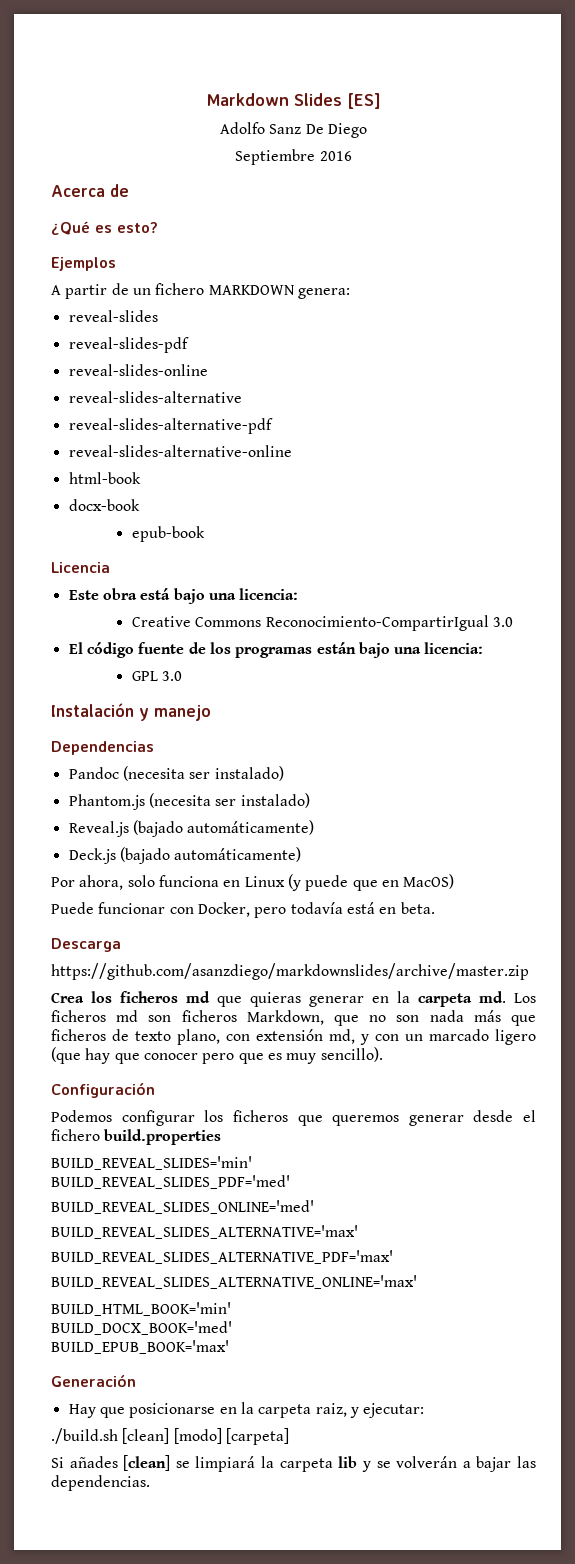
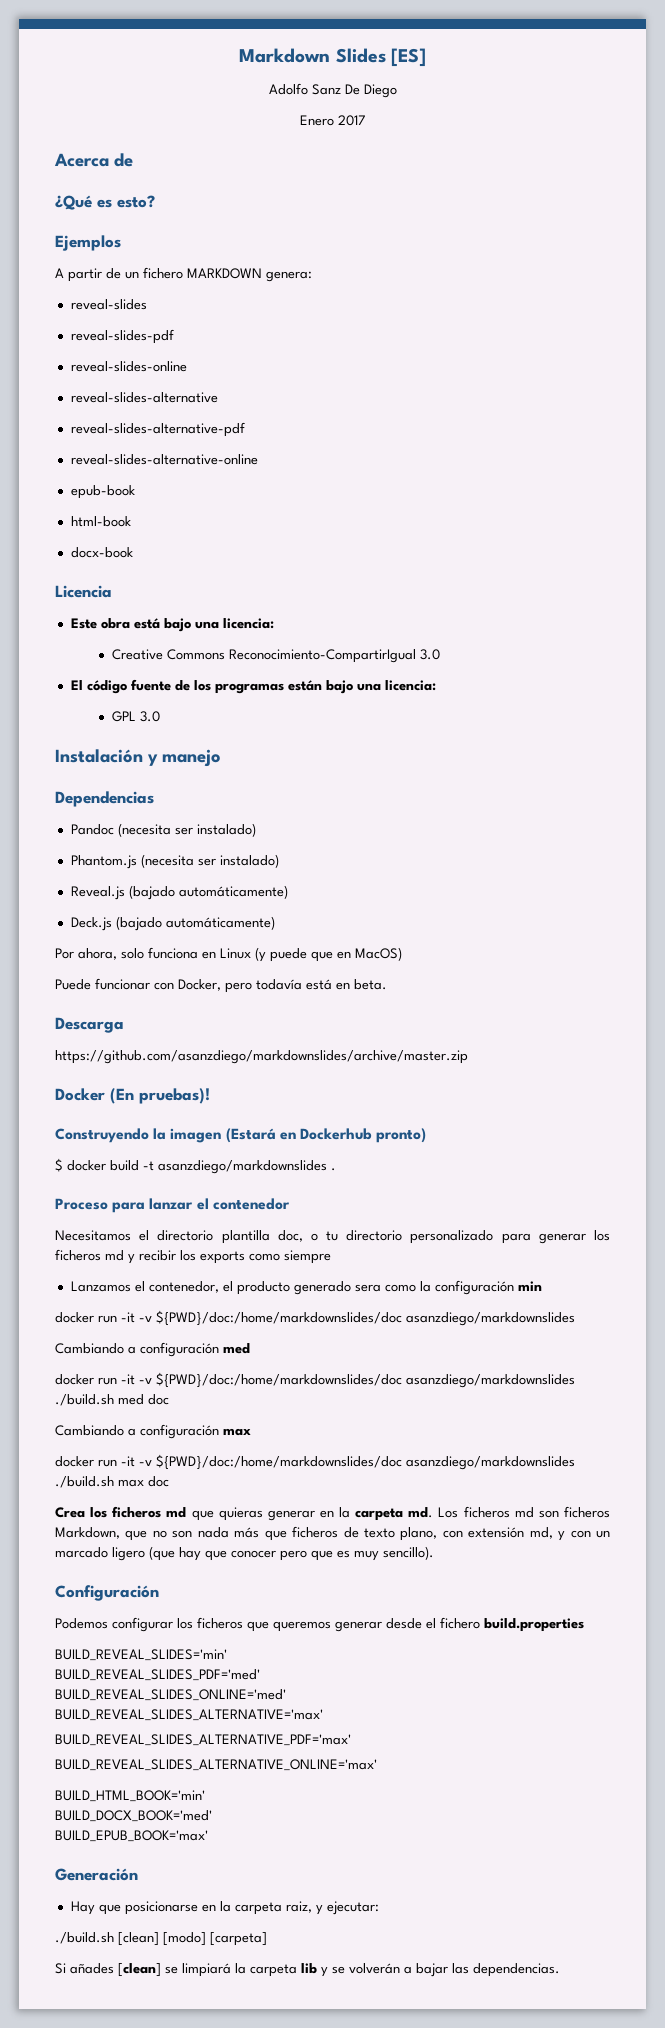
- Septiembre 2016
+ Enero 2017
+ epub-book
- epub-book
+ Docker (En pruebas)!
+ Construyendo la imagen (Estará en Dockerhub pronto)
+ $ docker build -t asanzdiego/markdownslides .
+ Proceso para lanzar el contenedor
+ Necesitamos el directorio plantilla doc, o tu directorio personalizado para generar los ficheros md y recibir los exports como siempre
+ Lanzamos el contenedor, el producto generado sera como la configuración min
+ docker run -it -v ${PWD}/doc:/home/markdownslides/doc asanzdiego/markdownslides
+ Cambiando a configuración med
+ docker run -it -v ${PWD}/doc:/home/markdownslides/doc asanzdiego/markdownslides ./build.sh med doc
+ Cambiando a configuración max
+ docker run -it -v ${PWD}/doc:/home/markdownslides/doc asanzdiego/markdownslides ./build.sh max doc

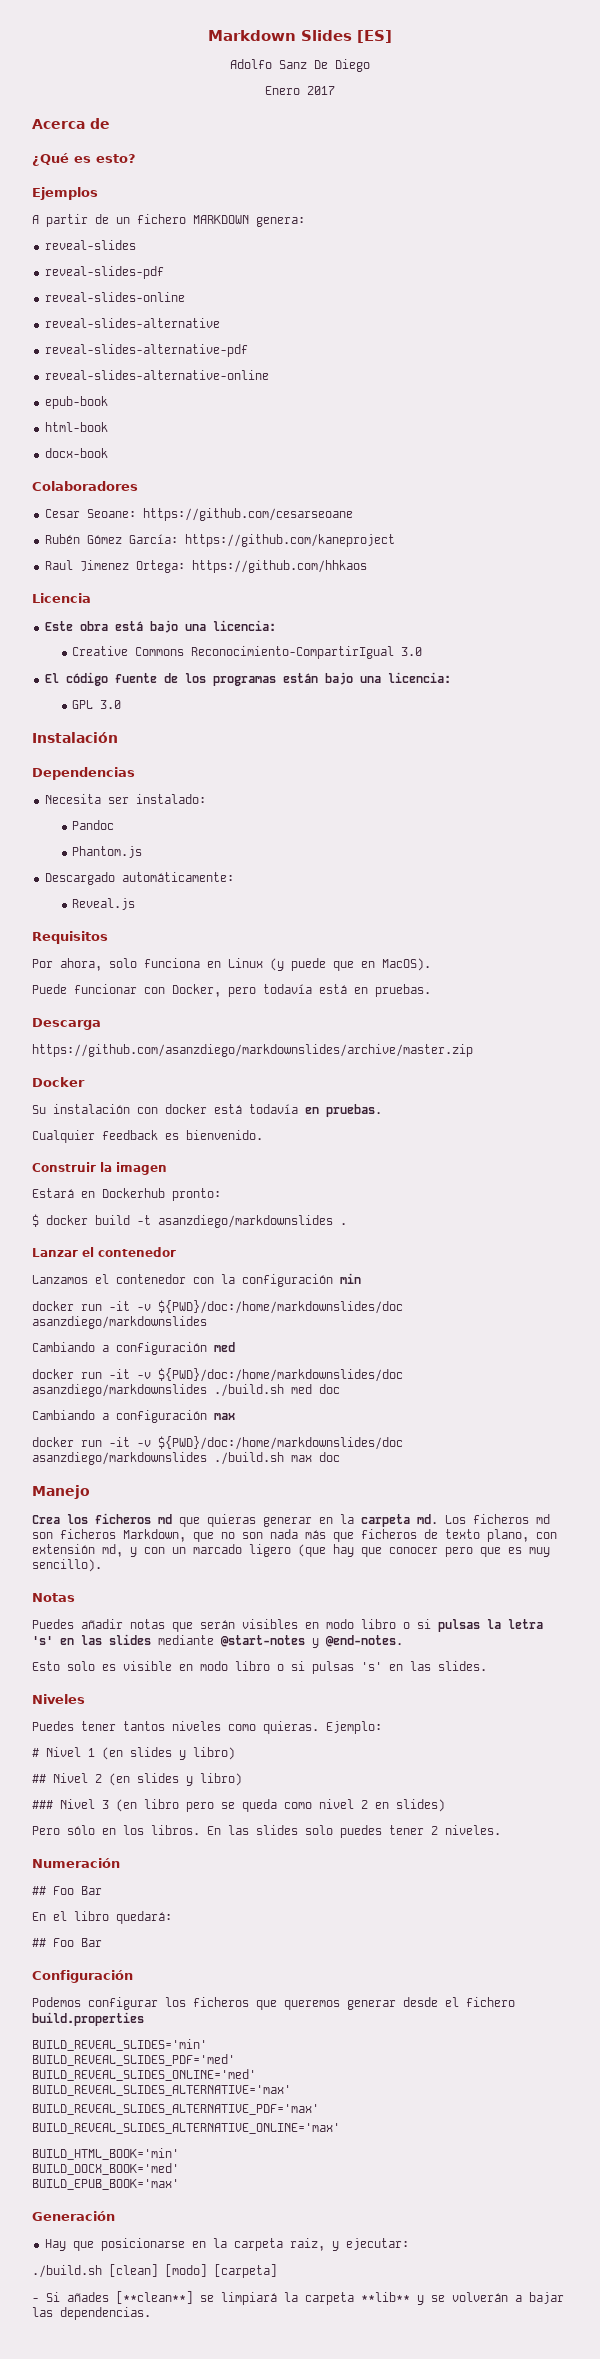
+ Colaboradores
+ Cesar Seoane: https://github.com/cesarseoane
+ Rubén Gómez García: https://github.com/kaneproject
+ Raul Jimenez Ortega: https://github.com/hhkaos
- Instalación y manejo
+ Instalación
- Pandoc (necesita ser instalado)
- Phantom.js (necesita ser instalado)
- Reveal.js (bajado automáticamente)
- Deck.js (bajado automáticamente)
+ Necesita ser instalado:
+ Pandoc
+ Phantom.js
+ Descargado automáticamente:
+ Reveal.js
+ Requisitos
- Por ahora, solo funciona en Linux (y puede que en MacOS)
+ Por ahora, solo funciona en Linux (y puede que en MacOS).
- Puede funcionar con Docker, pero todavía está en beta.
+ Puede funcionar con Docker, pero todavía está en pruebas.
- Docker (En pruebas)!
- Construyendo la imagen (Estará en Dockerhub pronto)
+ Docker
+ Su instalación con docker está todavía en pruebas.
+ Cualquier feedback es bienvenido.
+ Construir la imagen
+ Estará en Dockerhub pronto:
- Proceso para lanzar el contenedor
+ Lanzar el contenedor
- Necesitamos el directorio plantilla doc, o tu directorio personalizado para generar los ficheros md y recibir los exports como siempre
- Lanzamos el contenedor, el producto generado sera como la configuración min
+ Lanzamos el contenedor con la configuración min
+ Manejo
+ Notas
+ Puedes añadir notas que serán visibles en modo libro o si pulsas la letra 's' en las slides mediante @start-notes y @end-notes.
+ Esto solo es visible en modo libro o si pulsas 's' en las slides.
+ Niveles
+ Puedes tener tantos niveles como quieras. Ejemplo:
+ # Nivel 1 (en slides y libro)
+ ## Nivel 2 (en slides y libro)
+ ### Nivel 3 (en libro pero se queda como nivel 2 en slides)
+ Pero sólo en los libros. En las slides solo puedes tener 2 niveles.
+ Numeración
+ ## Foo Bar
+ En el libro quedará:
+ ## Foo Bar
- Si añades [clean] se limpiará la carpeta lib y se volverán a bajar las dependencias.
+ - Si añades [**clean**] se limpiará la carpeta **lib** y se volverán a bajar las dependencias.

